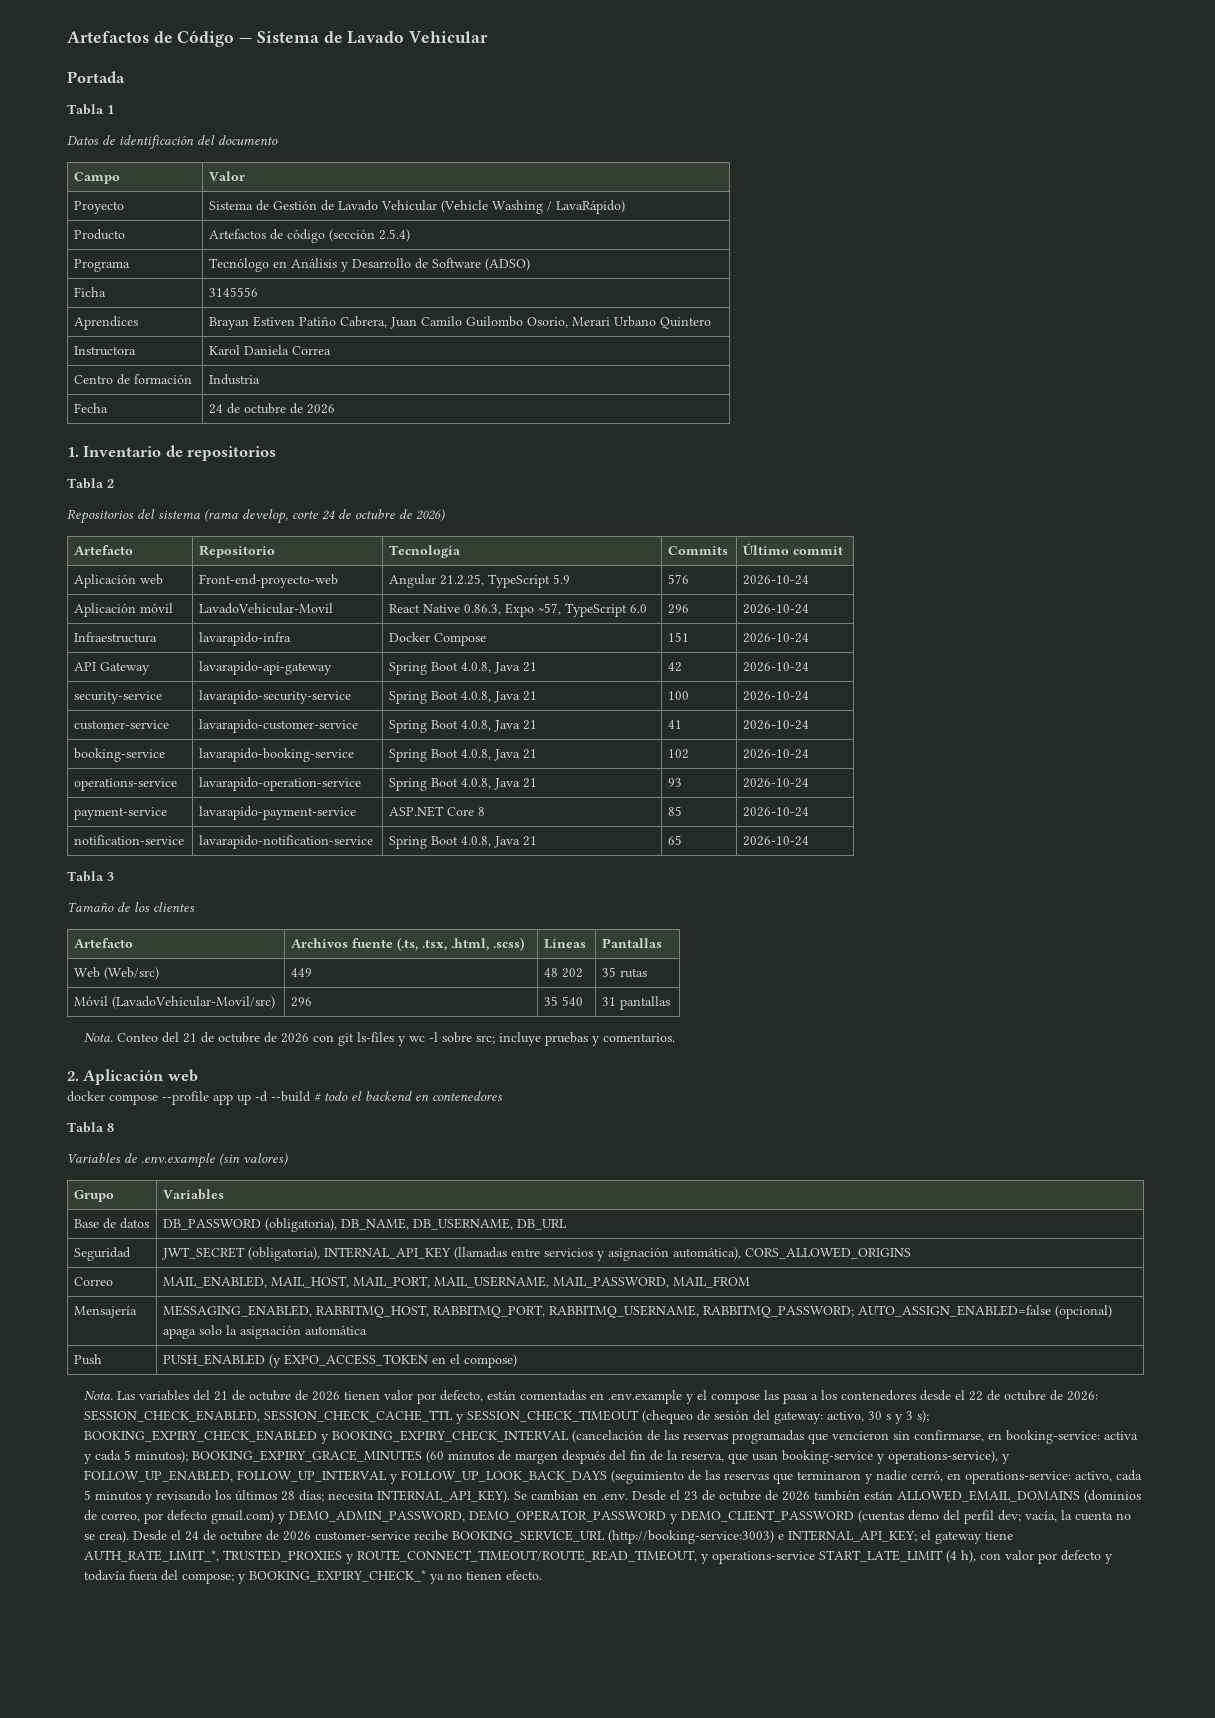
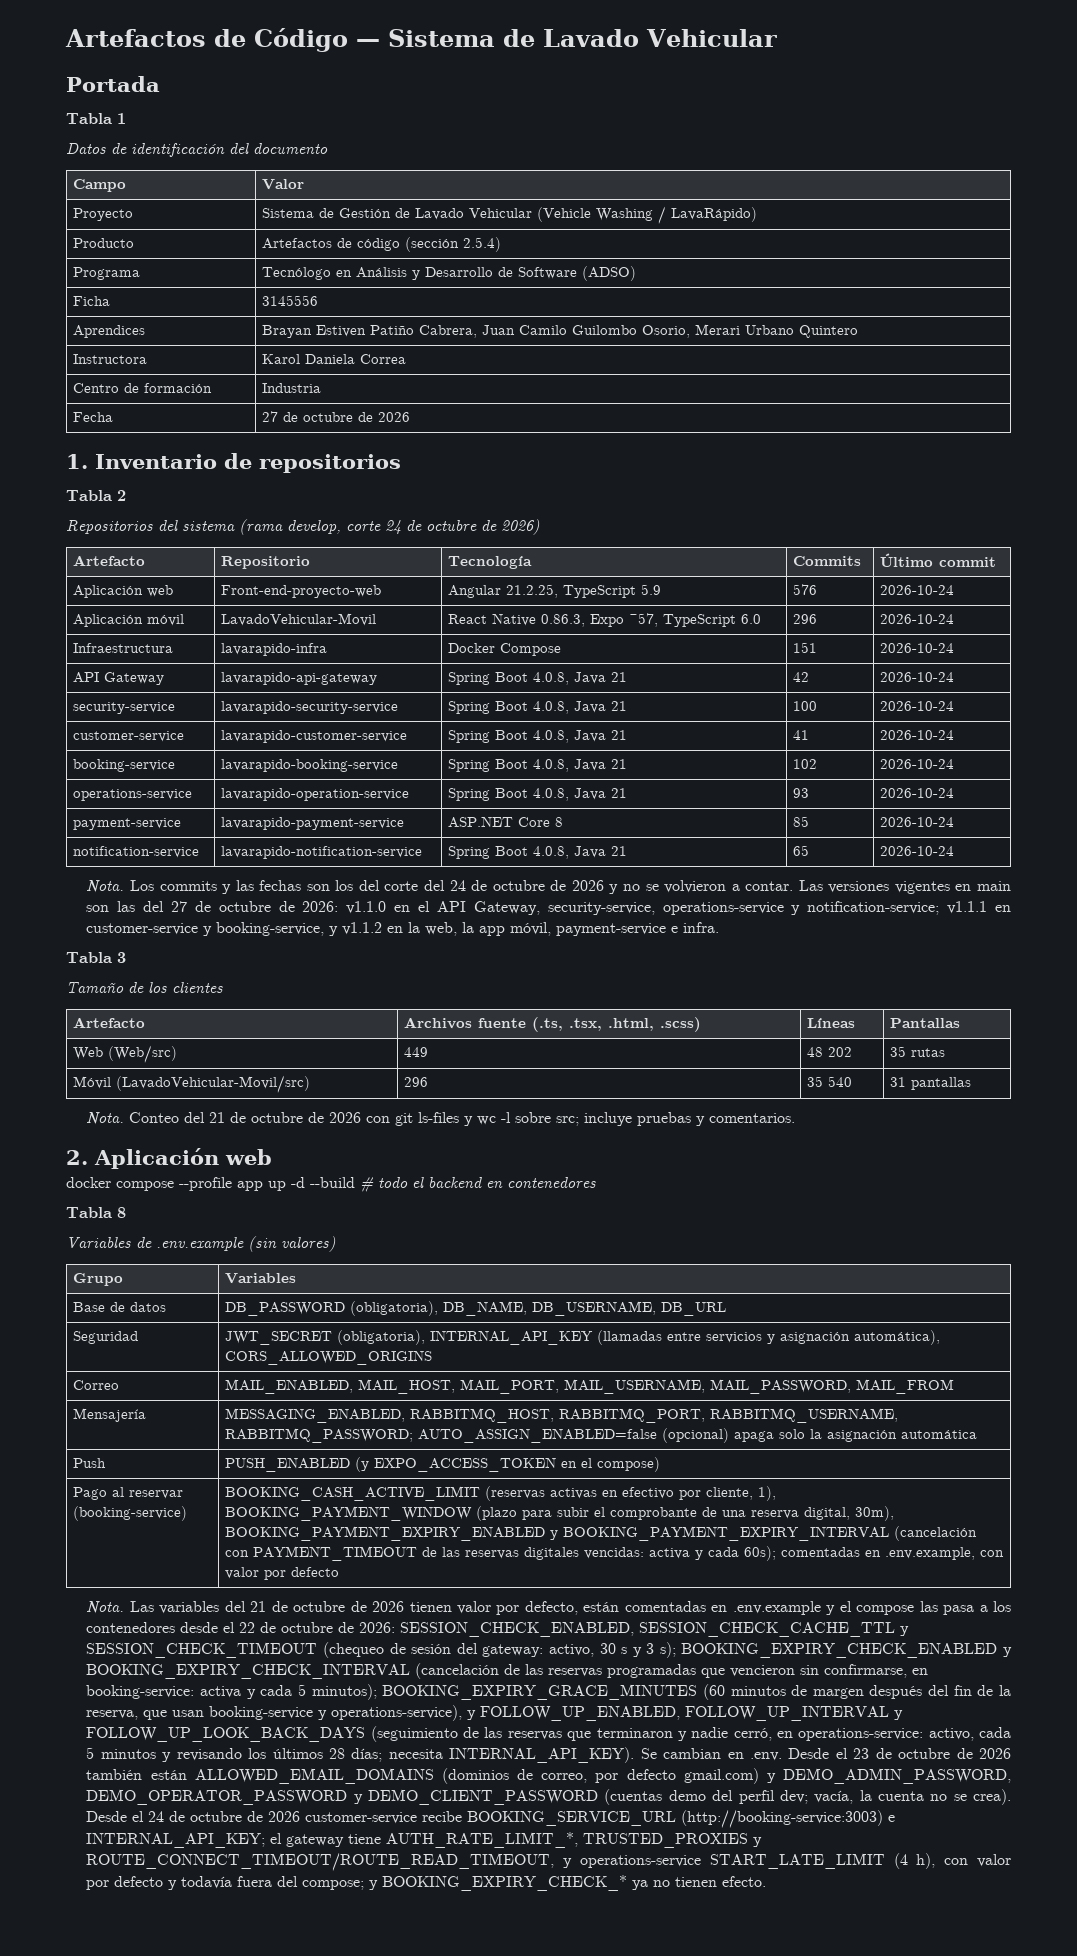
- Fecha | 24 de octubre de 2026
+ Fecha | 27 de octubre de 2026
+ Nota. Los commits y las fechas son los del corte del 24 de octubre de 2026 y no se volvieron a contar. Las versiones vigentes en main son las del 27 de octubre de 2026: v1.1.0 en el API Gateway, security-service, operations-service y notification-service; v1.1.1 en customer-service y booking-service, y v1.1.2 en la web, la app móvil, payment-service e infra.
+ Pago al reservar (booking-service) | BOOKING_CASH_ACTIVE_LIMIT (reservas activas en efectivo por cliente, 1), BOOKING_PAYMENT_WINDOW (plazo para subir el comprobante de una reserva digital, 30m), BOOKING_PAYMENT_EXPIRY_ENABLED y BOOKING_PAYMENT_EXPIRY_INTERVAL (cancelación con PAYMENT_TIMEOUT de las reservas digitales vencidas: activa y cada 60s); comentadas en .env.example, con valor por defecto

